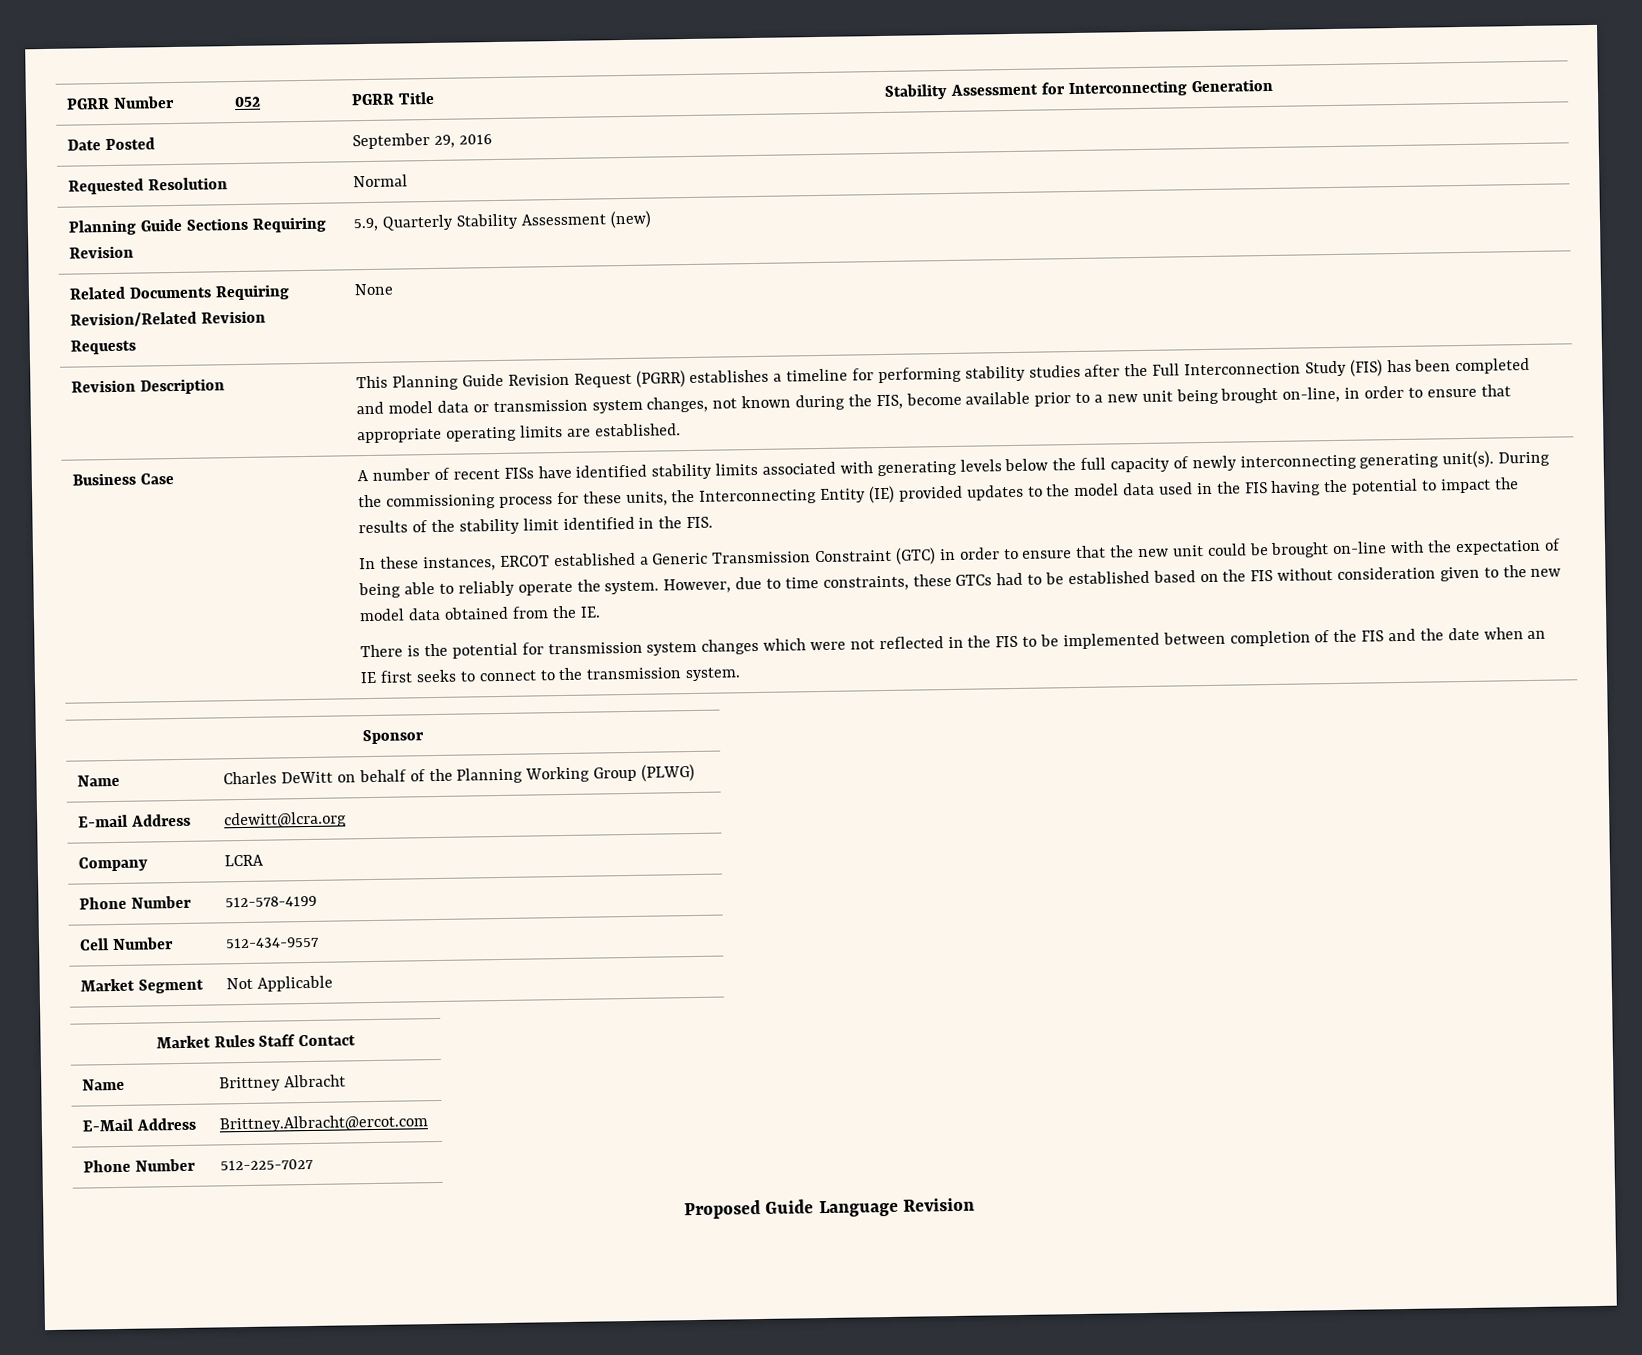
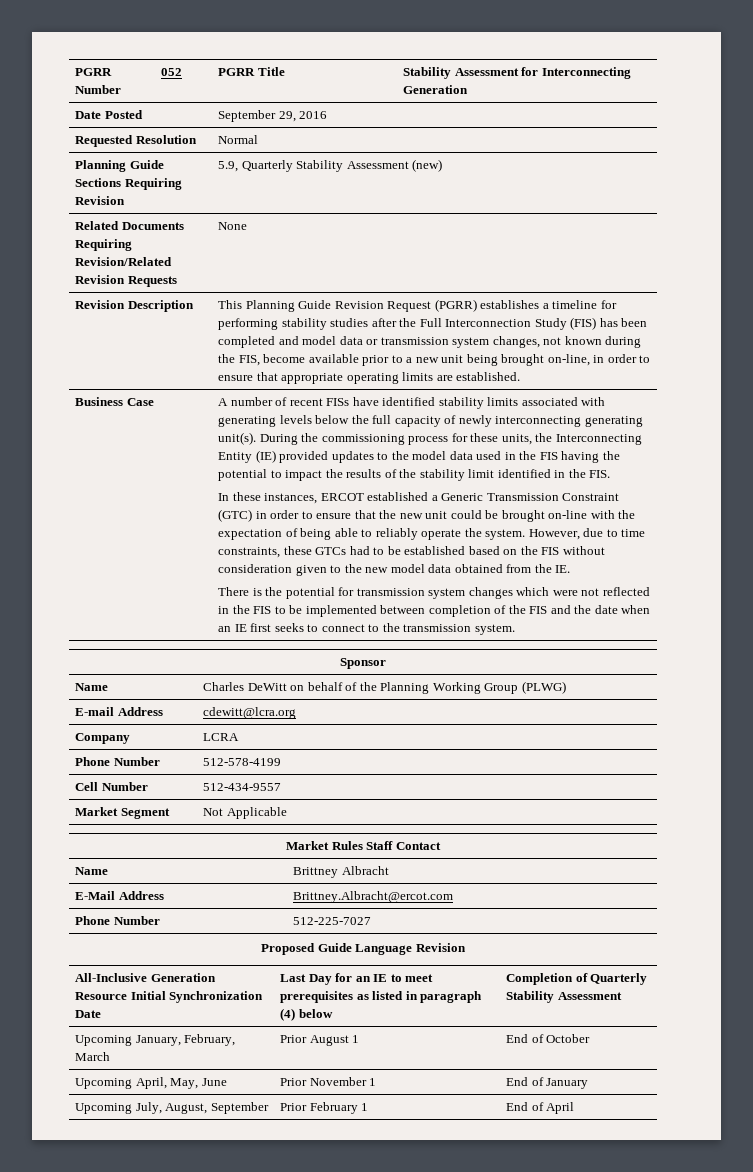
+ All-Inclusive Generation Resource Initial Synchronization Date | Last Day for an IE to meet prerequisites as listed in paragraph (4) below | Completion of Quarterly Stability Assessment
+ Upcoming January, February, March | Prior August 1 | End of October
+ Upcoming April, May, June | Prior November 1 | End of January
+ Upcoming July, August, September | Prior February 1 | End of April

